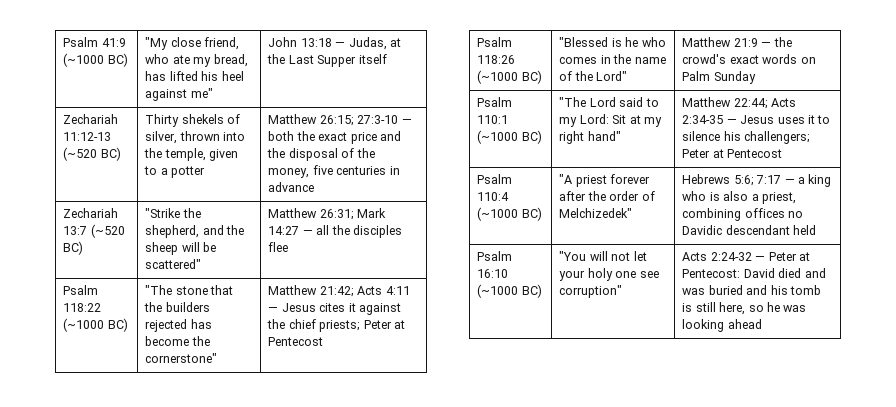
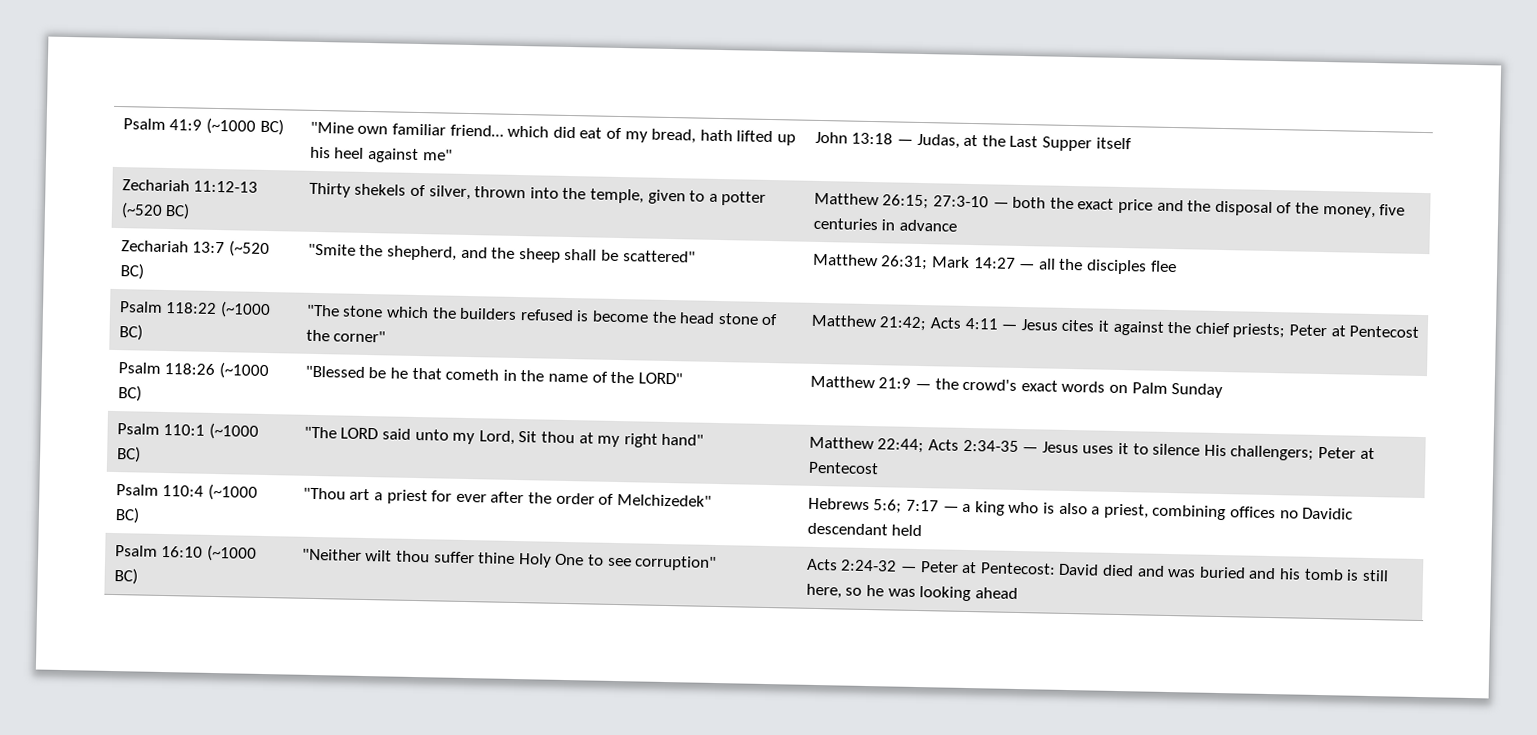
- Psalm 41:9 (~1000 BC) | "My close friend, who ate my bread, has lifted his heel against me" | John 13:18 — Judas, at the Last Supper itself
+ Psalm 41:9 (~1000 BC) | "Mine own familiar friend… which did eat of my bread, hath lifted up his heel against me" | John 13:18 — Judas, at the Last Supper itself
- Zechariah 13:7 (~520 BC) | "Strike the shepherd, and the sheep will be scattered" | Matthew 26:31; Mark 14:27 — all the disciples flee
+ Zechariah 13:7 (~520 BC) | "Smite the shepherd, and the sheep shall be scattered" | Matthew 26:31; Mark 14:27 — all the disciples flee
- Psalm 118:22 (~1000 BC) | "The stone that the builders rejected has become the cornerstone" | Matthew 21:42; Acts 4:11 — Jesus cites it against the chief priests; Peter at Pentecost
+ Psalm 118:22 (~1000 BC) | "The stone which the builders refused is become the head stone of the corner" | Matthew 21:42; Acts 4:11 — Jesus cites it against the chief priests; Peter at Pentecost
- Psalm 118:26 (~1000 BC) | "Blessed is he who comes in the name of the Lord" | Matthew 21:9 — the crowd's exact words on Palm Sunday
+ Psalm 118:26 (~1000 BC) | "Blessed be he that cometh in the name of the LORD" | Matthew 21:9 — the crowd's exact words on Palm Sunday
- Psalm 110:1 (~1000 BC) | "The Lord said to my Lord: Sit at my right hand" | Matthew 22:44; Acts 2:34-35 — Jesus uses it to silence his challengers; Peter at Pentecost
+ Psalm 110:1 (~1000 BC) | "The LORD said unto my Lord, Sit thou at my right hand" | Matthew 22:44; Acts 2:34-35 — Jesus uses it to silence His challengers; Peter at Pentecost
- Psalm 110:4 (~1000 BC) | "A priest forever after the order of Melchizedek" | Hebrews 5:6; 7:17 — a king who is also a priest, combining offices no Davidic descendant held
+ Psalm 110:4 (~1000 BC) | "Thou art a priest for ever after the order of Melchizedek" | Hebrews 5:6; 7:17 — a king who is also a priest, combining offices no Davidic descendant held
- Psalm 16:10 (~1000 BC) | "You will not let your holy one see corruption" | Acts 2:24-32 — Peter at Pentecost: David died and was buried and his tomb is still here, so he was looking ahead
+ Psalm 16:10 (~1000 BC) | "Neither wilt thou suffer thine Holy One to see corruption" | Acts 2:24-32 — Peter at Pentecost: David died and was buried and his tomb is still here, so he was looking ahead

